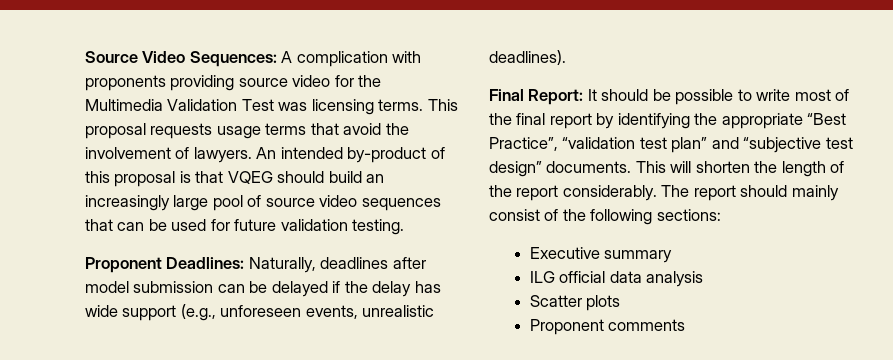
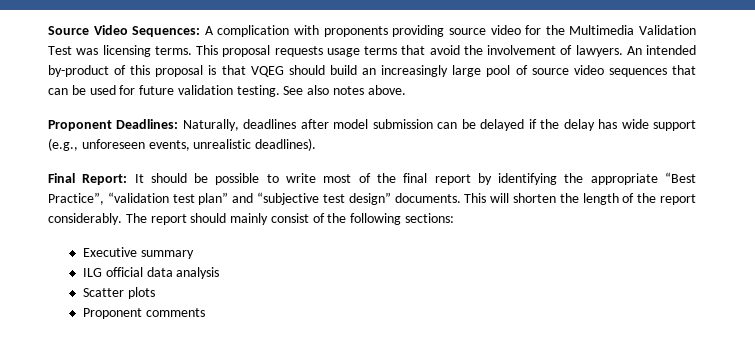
+ See also notes above.

